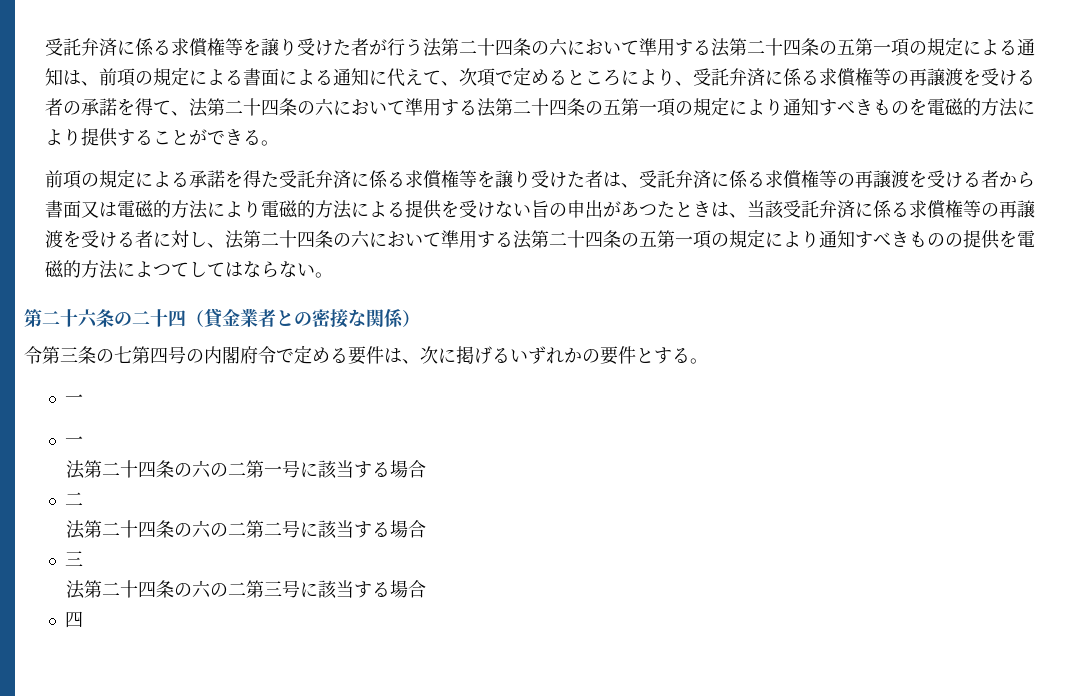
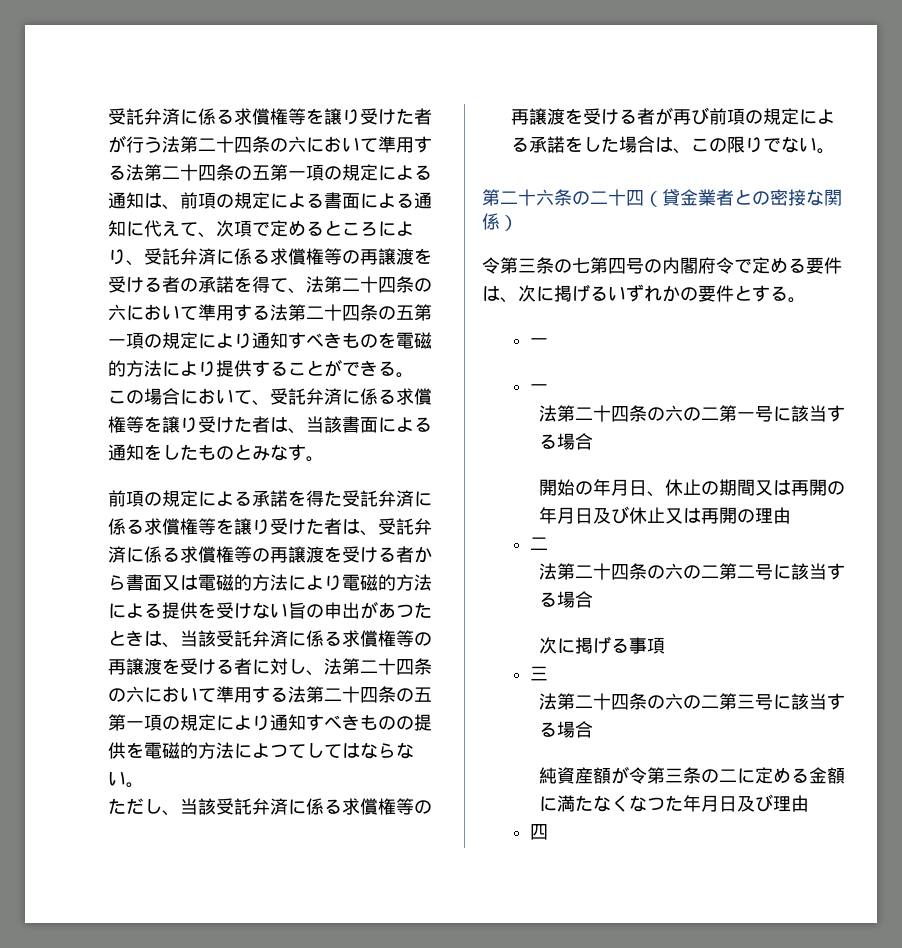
+ この場合において、受託弁済に係る求償権等を譲り受けた者は、当該書面による通知をしたものとみなす。
+ ただし、当該受託弁済に係る求償権等の再譲渡を受ける者が再び前項の規定による承諾をした場合は、この限りでない。
+ 開始の年月日、休止の期間又は再開の年月日及び休止又は再開の理由
+ 次に掲げる事項
+ 純資産額が令第三条の二に定める金額に満たなくなつた年月日及び理由

